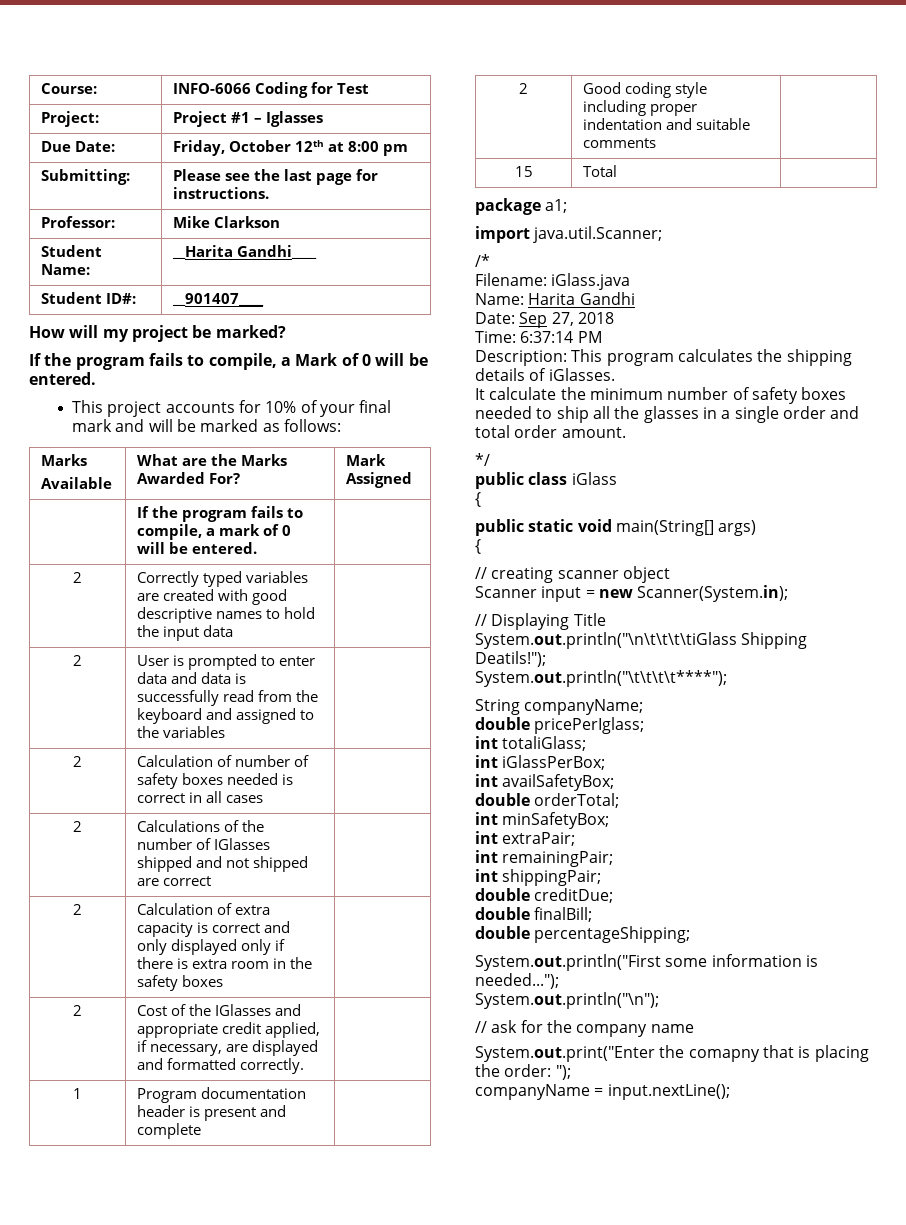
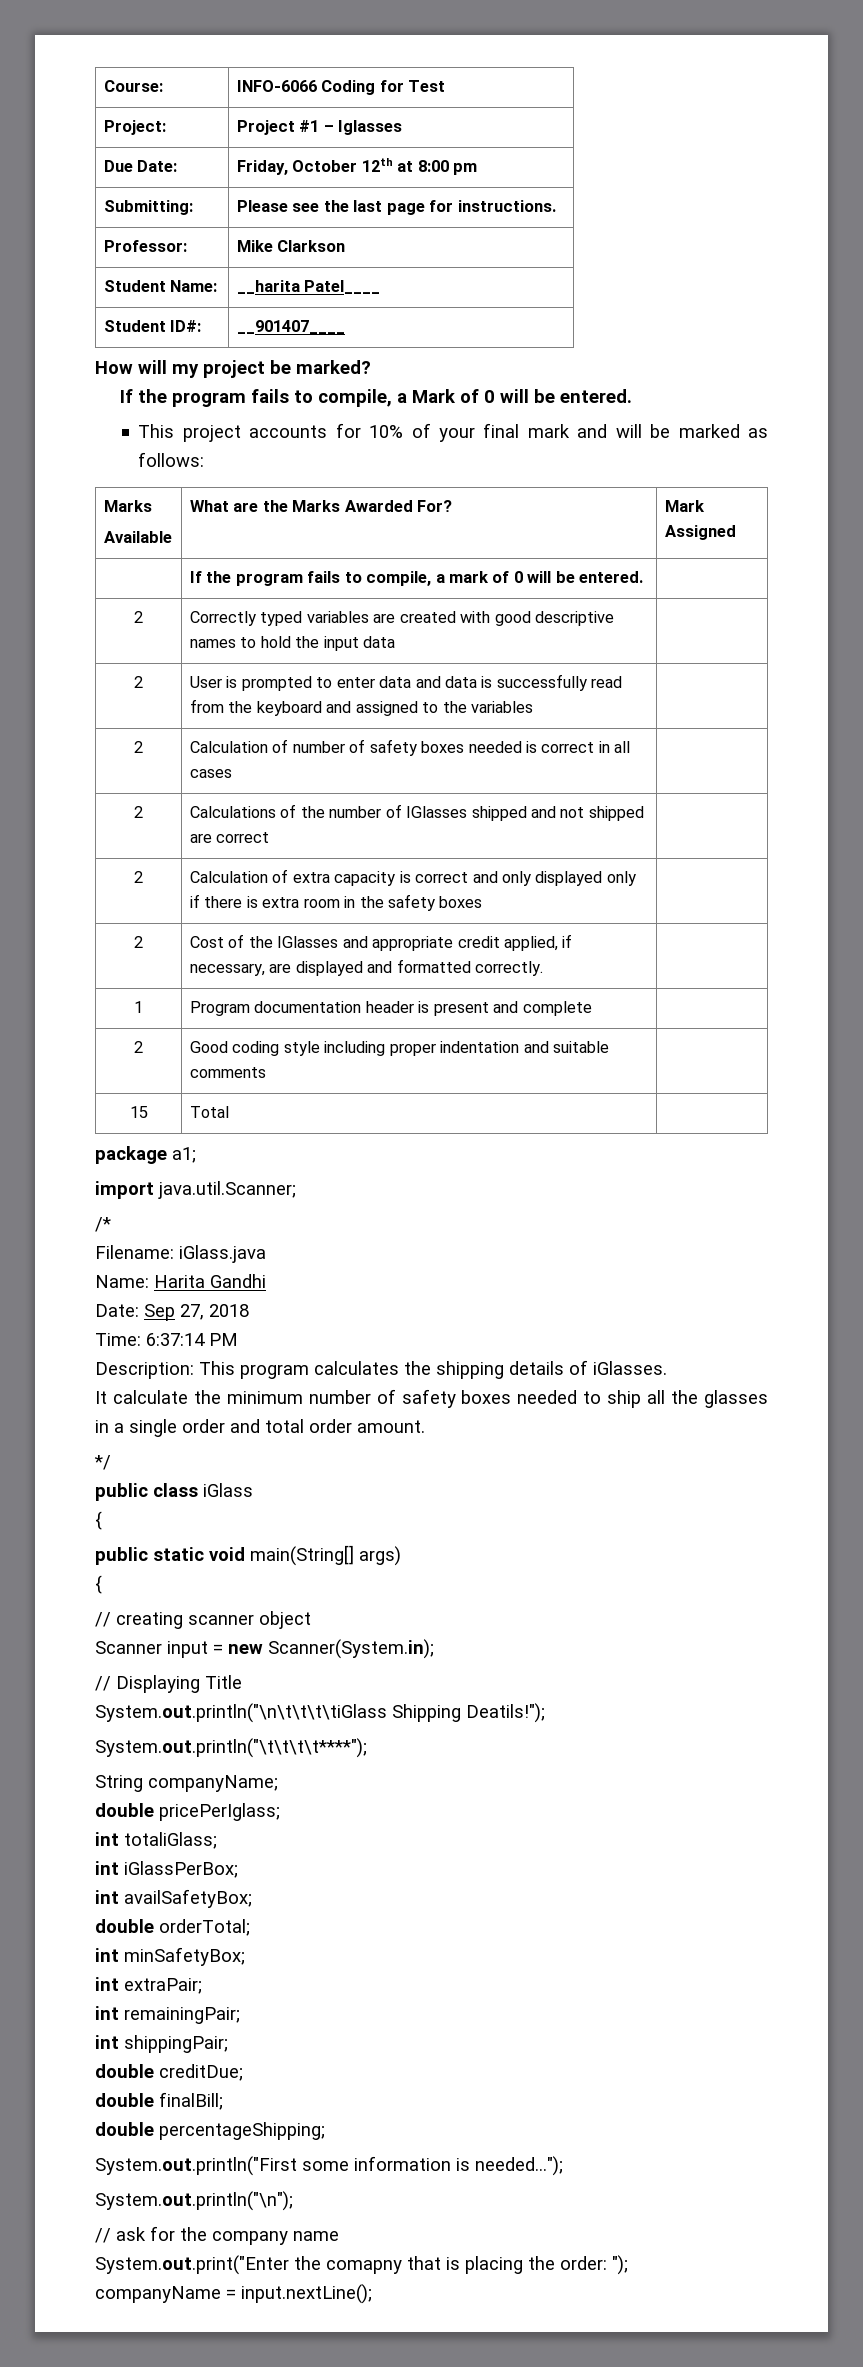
- Student Name: | __Harita Gandhi____
+ Student Name: | __harita Patel____

